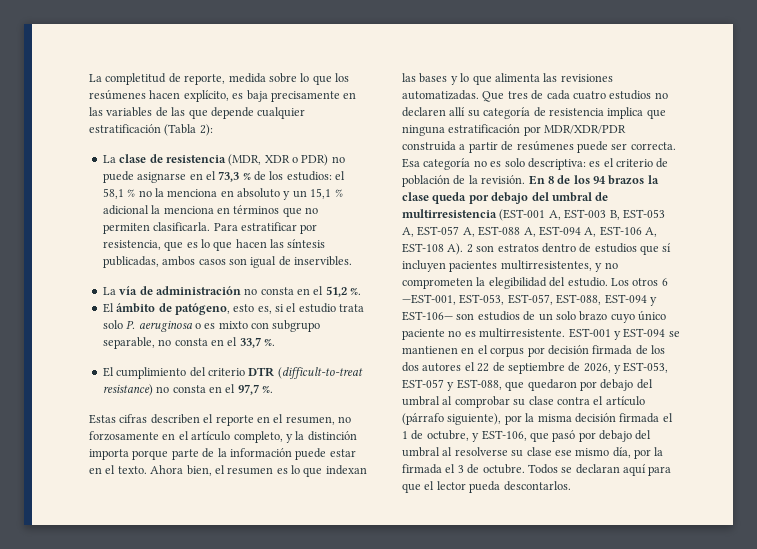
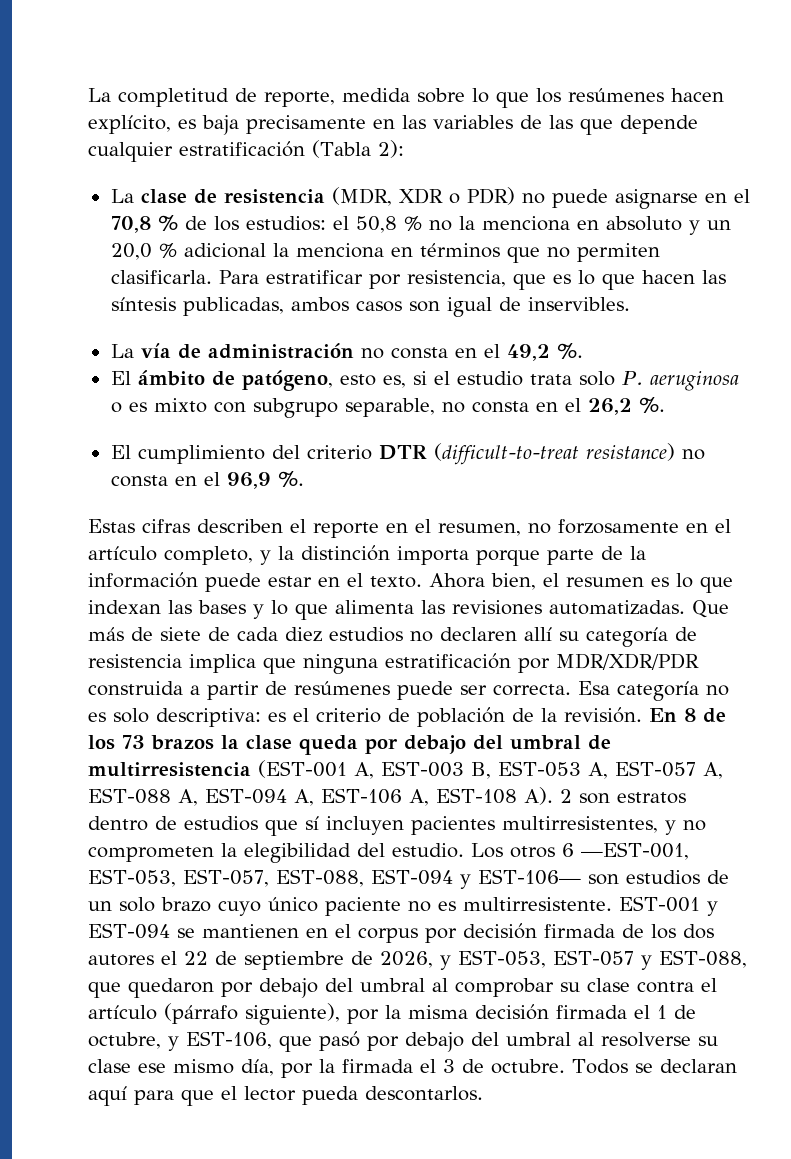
- La clase de resistencia (MDR, XDR o PDR) no puede asignarse en el 73,3 % de los estudios: el 58,1 % no la menciona en absoluto y un 15,1 % adicional la menciona en términos que no permiten clasificarla.
+ La clase de resistencia (MDR, XDR o PDR) no puede asignarse en el 70,8 % de los estudios: el 50,8 % no la menciona en absoluto y un 20,0 % adicional la menciona en términos que no permiten clasificarla.
- La vía de administración no consta en el 51,2 %.
+ La vía de administración no consta en el 49,2 %.
- El ámbito de patógeno, esto es, si el estudio trata solo P. aeruginosa o es mixto con subgrupo separable, no consta en el 33,7 %.
+ El ámbito de patógeno, esto es, si el estudio trata solo P. aeruginosa o es mixto con subgrupo separable, no consta en el 26,2 %.
- El cumplimiento del criterio DTR (difficult-to-treat resistance) no consta en el 97,7 %.
+ El cumplimiento del criterio DTR (difficult-to-treat resistance) no consta en el 96,9 %.
- Que tres de cada cuatro estudios no declaren allí su categoría de resistencia implica que ninguna estratificación por MDR/XDR/PDR construida a partir de resúmenes puede ser correcta.
+ Que más de siete de cada diez estudios no declaren allí su categoría de resistencia implica que ninguna estratificación por MDR/XDR/PDR construida a partir de resúmenes puede ser correcta.
- En 8 de los 94 brazos la clase queda por debajo del umbral de multirresistencia (EST-001 A, EST-003 B, EST-053 A, EST-057 A, EST-088 A, EST-094 A, EST-106 A, EST-108 A). 2 son estratos dentro de estudios que sí incluyen pacientes multirresistentes, y no comprometen la elegibilidad del estudio.
+ En 8 de los 73 brazos la clase queda por debajo del umbral de multirresistencia (EST-001 A, EST-003 B, EST-053 A, EST-057 A, EST-088 A, EST-094 A, EST-106 A, EST-108 A). 2 son estratos dentro de estudios que sí incluyen pacientes multirresistentes, y no comprometen la elegibilidad del estudio.

